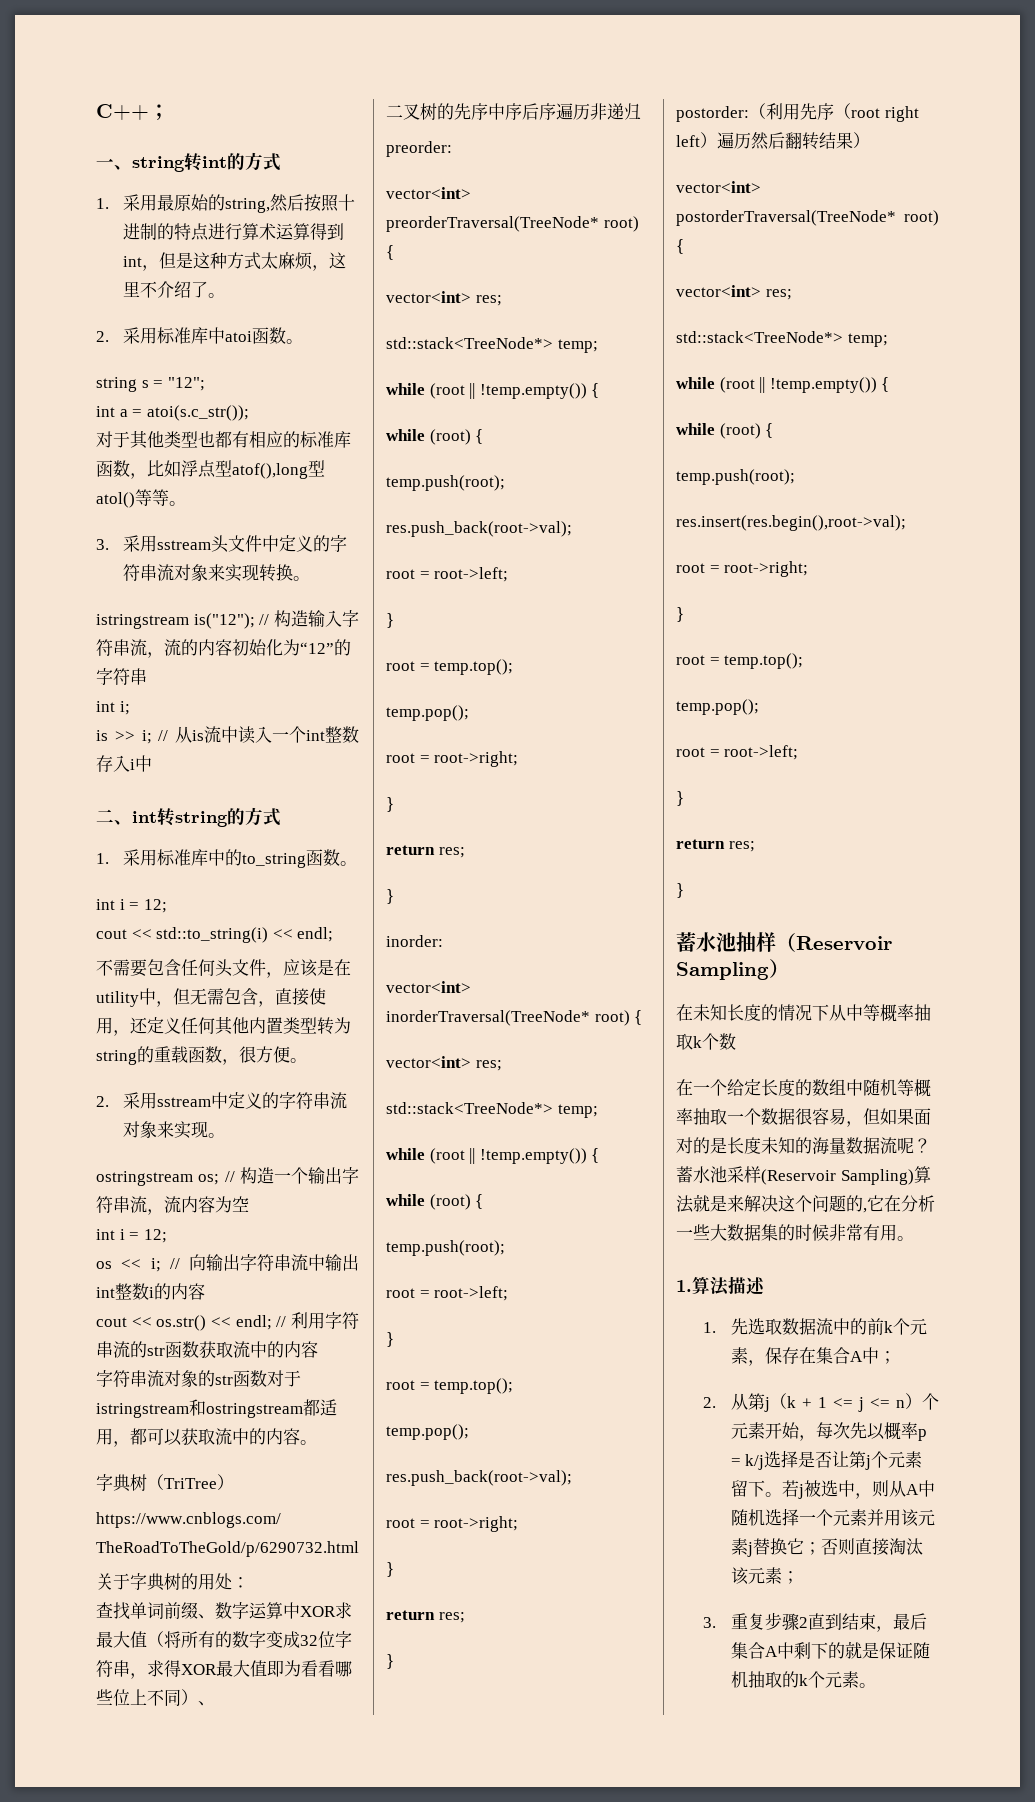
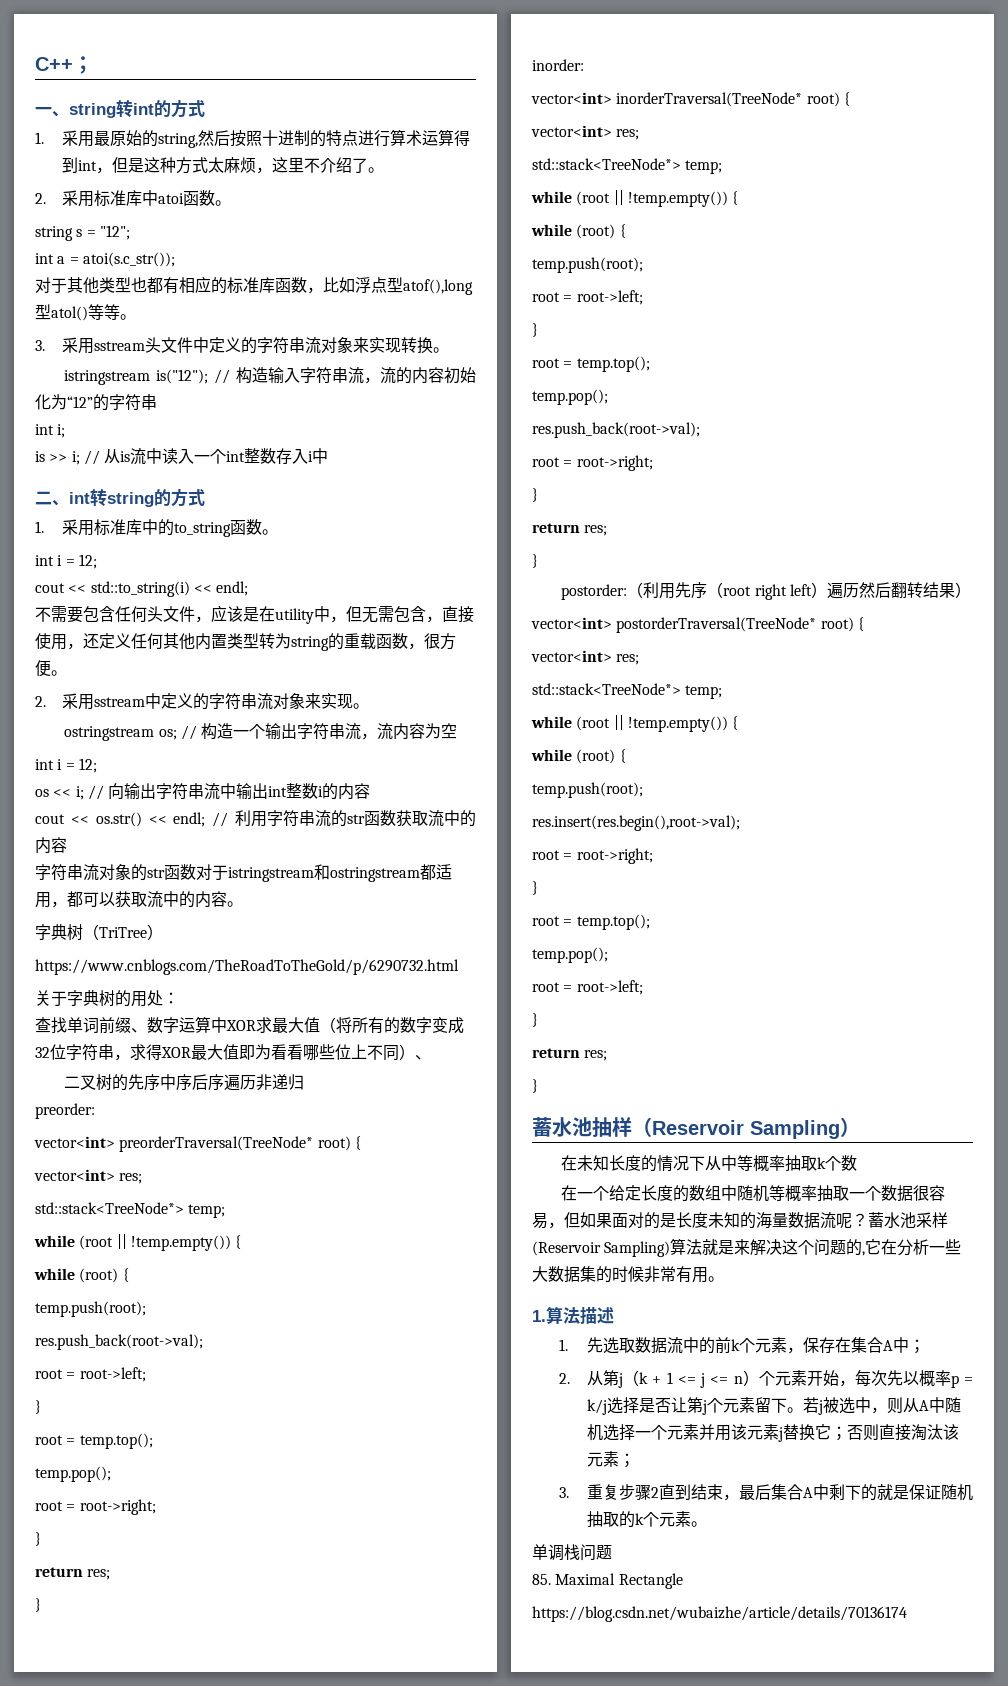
+ 单调栈问题
+ 85. Maximal Rectangle
+ https://blog.csdn.net/wubaizhe/article/details/70136174

